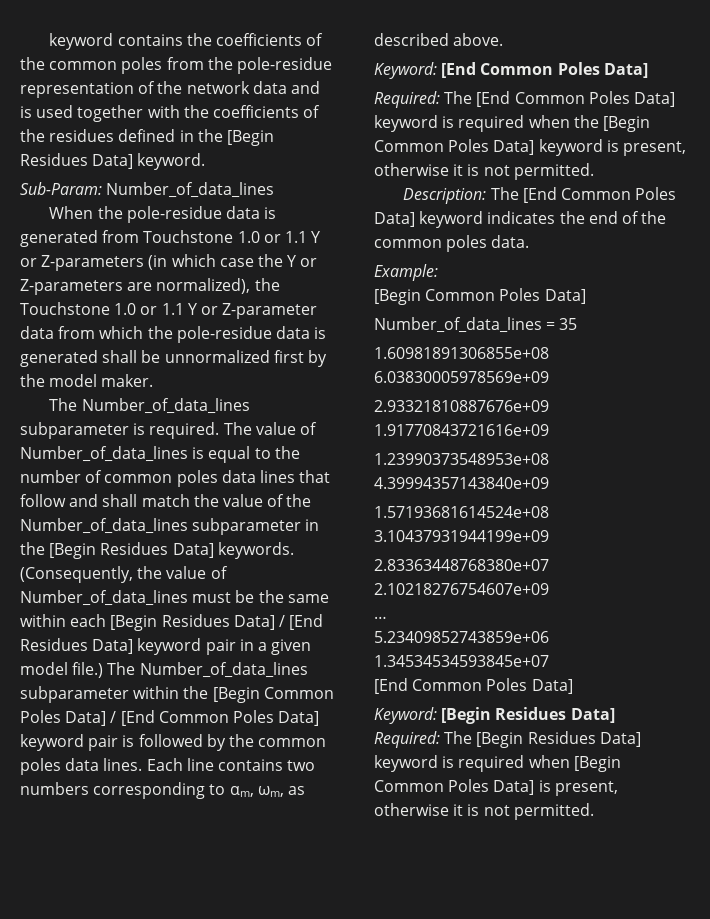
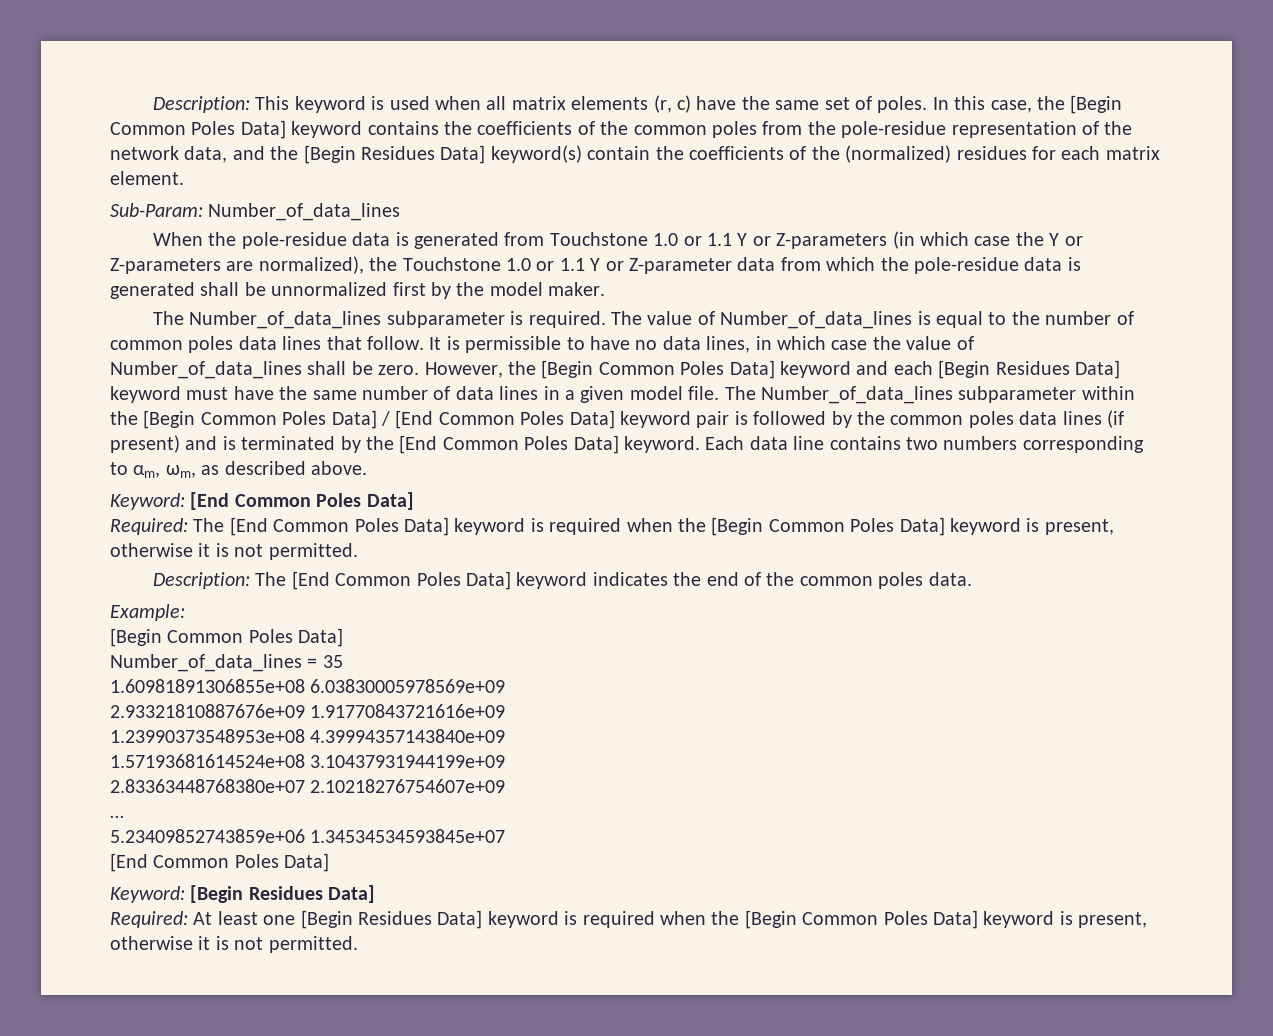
- keyword contains the coefficients of the common poles from the pole-residue representation of the network data and is used together with the coefficients of the residues defined in the [Begin Residues Data] keyword.
+ Description: This keyword is used when all matrix elements (r, c) have the same set of poles. In this case, the [Begin Common Poles Data] keyword contains the coefficients of the common poles from the pole-residue representation of the network data, and the [Begin Residues Data] keyword(s) contain the coefficients of the (normalized) residues for each matrix element.
- The value of Number_of_data_lines is equal to the number of common poles data lines that follow and shall match the value of the Number_of_data_lines subparameter in the [Begin Residues Data] keywords. (Consequently, the value of Number_of_data_lines must be the same within each [Begin Residues Data] / [End Residues Data] keyword pair in a given model file.)
+ The value of Number_of_data_lines is equal to the number of common poles data lines that follow. It is permissible to have no data lines, in which case the value of Number_of_data_lines shall be zero. However, the [Begin Common Poles Data] keyword and each [Begin Residues Data] keyword must have the same number of data lines in a given model file.
- The Number_of_data_lines subparameter within the [Begin Common Poles Data] / [End Common Poles Data] keyword pair is followed by the common poles data lines. Each line contains two numbers corresponding to αm, ωm, as described above.
+ The Number_of_data_lines subparameter within the [Begin Common Poles Data] / [End Common Poles Data] keyword pair is followed by the common poles data lines (if present) and is terminated by the [End Common Poles Data] keyword. Each data line contains two numbers corresponding to αm, ωm, as described above.
- Required: The [Begin Residues Data] keyword is required when [Begin Common Poles Data] is present, otherwise it is not permitted.
+ Required: At least one [Begin Residues Data] keyword is required when the [Begin Common Poles Data] keyword is present, otherwise it is not permitted.

